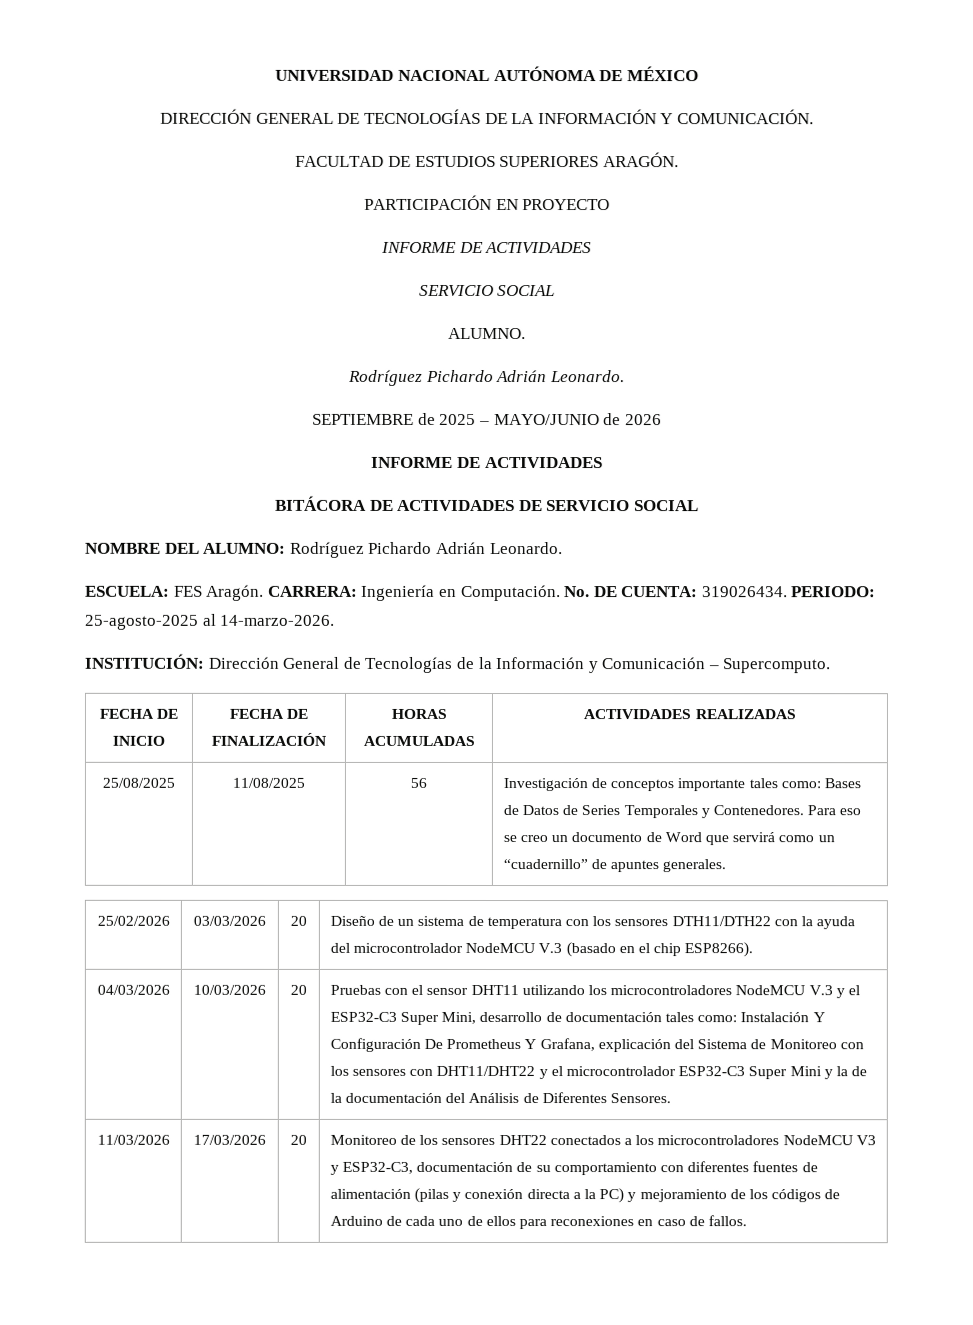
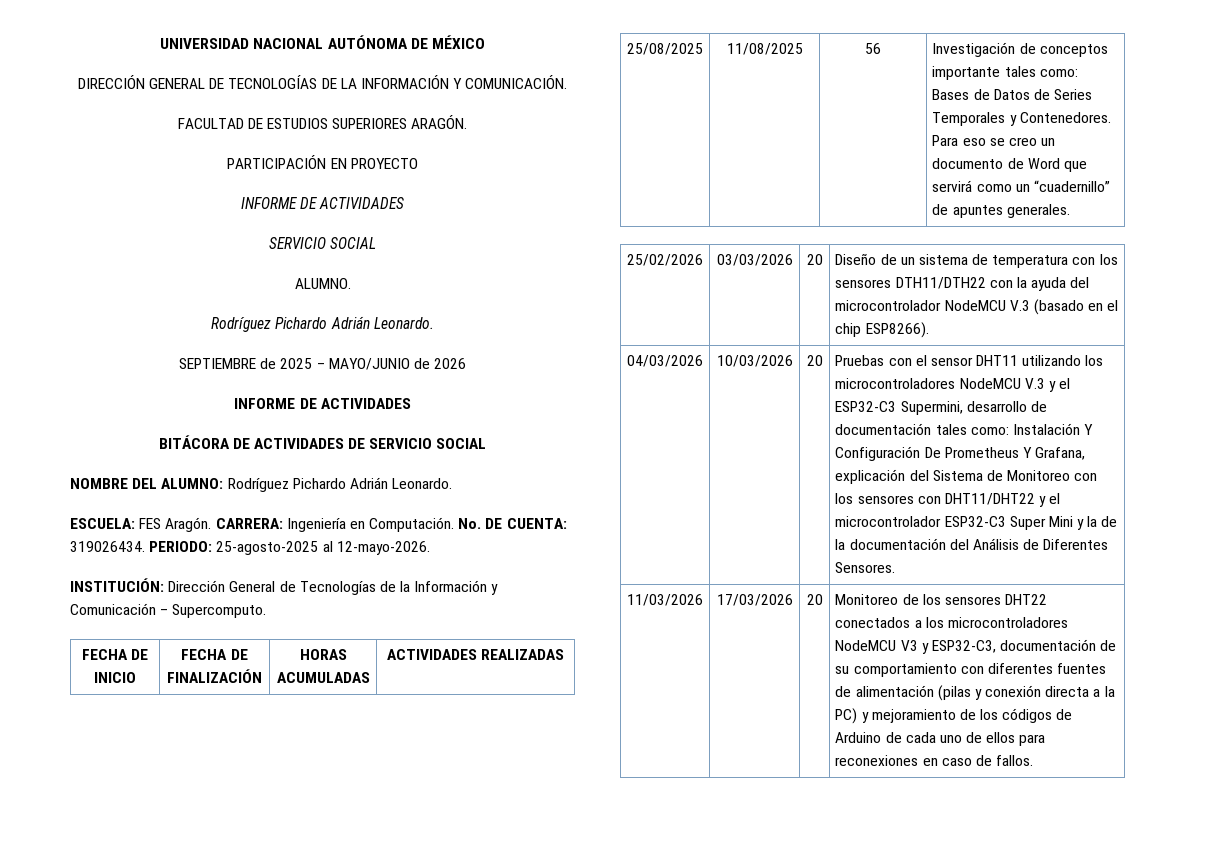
- PERIODO: 25-agosto-2025 al 14-marzo-2026.
+ PERIODO: 25-agosto-2025 al 12-mayo-2026.
- Pruebas con el sensor DHT11 utilizando los microcontroladores NodeMCU V.3 y el ESP32-C3 Super Mini, desarrollo de documentación tales como: Instalación Y Configuración De Prometheus Y Grafana, explicación del Sistema de Monitoreo con los sensores con DHT11/DHT22 y el microcontrolador ESP32-C3 Super Mini y la de la documentación del Análisis de Diferentes Sensores.
+ Pruebas con el sensor DHT11 utilizando los microcontroladores NodeMCU V.3 y el ESP32-C3 Supermini, desarrollo de documentación tales como: Instalación Y Configuración De Prometheus Y Grafana, explicación del Sistema de Monitoreo con los sensores con DHT11/DHT22 y el microcontrolador ESP32-C3 Super Mini y la de la documentación del Análisis de Diferentes Sensores.

